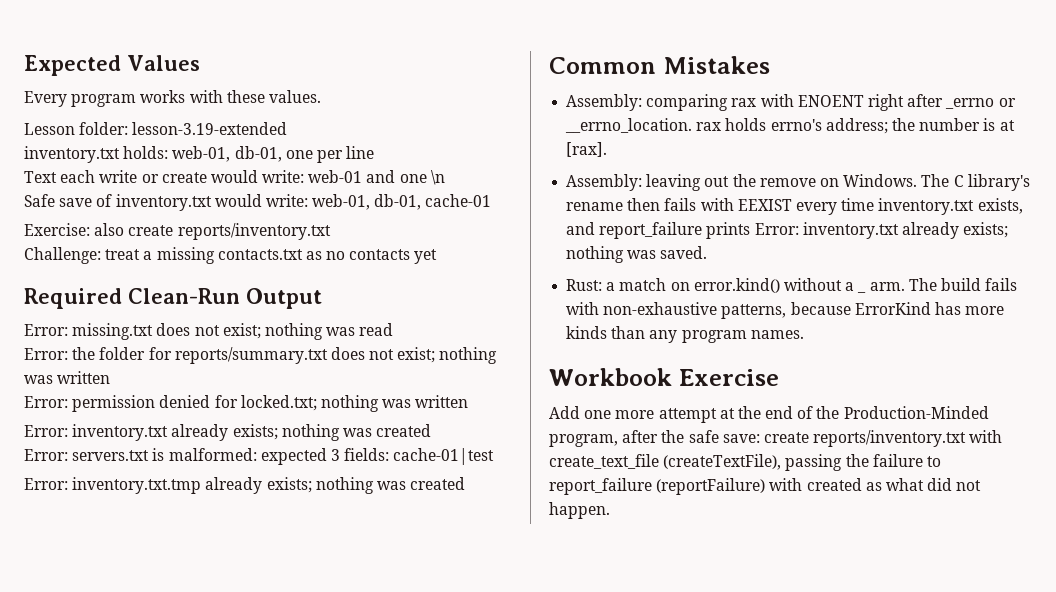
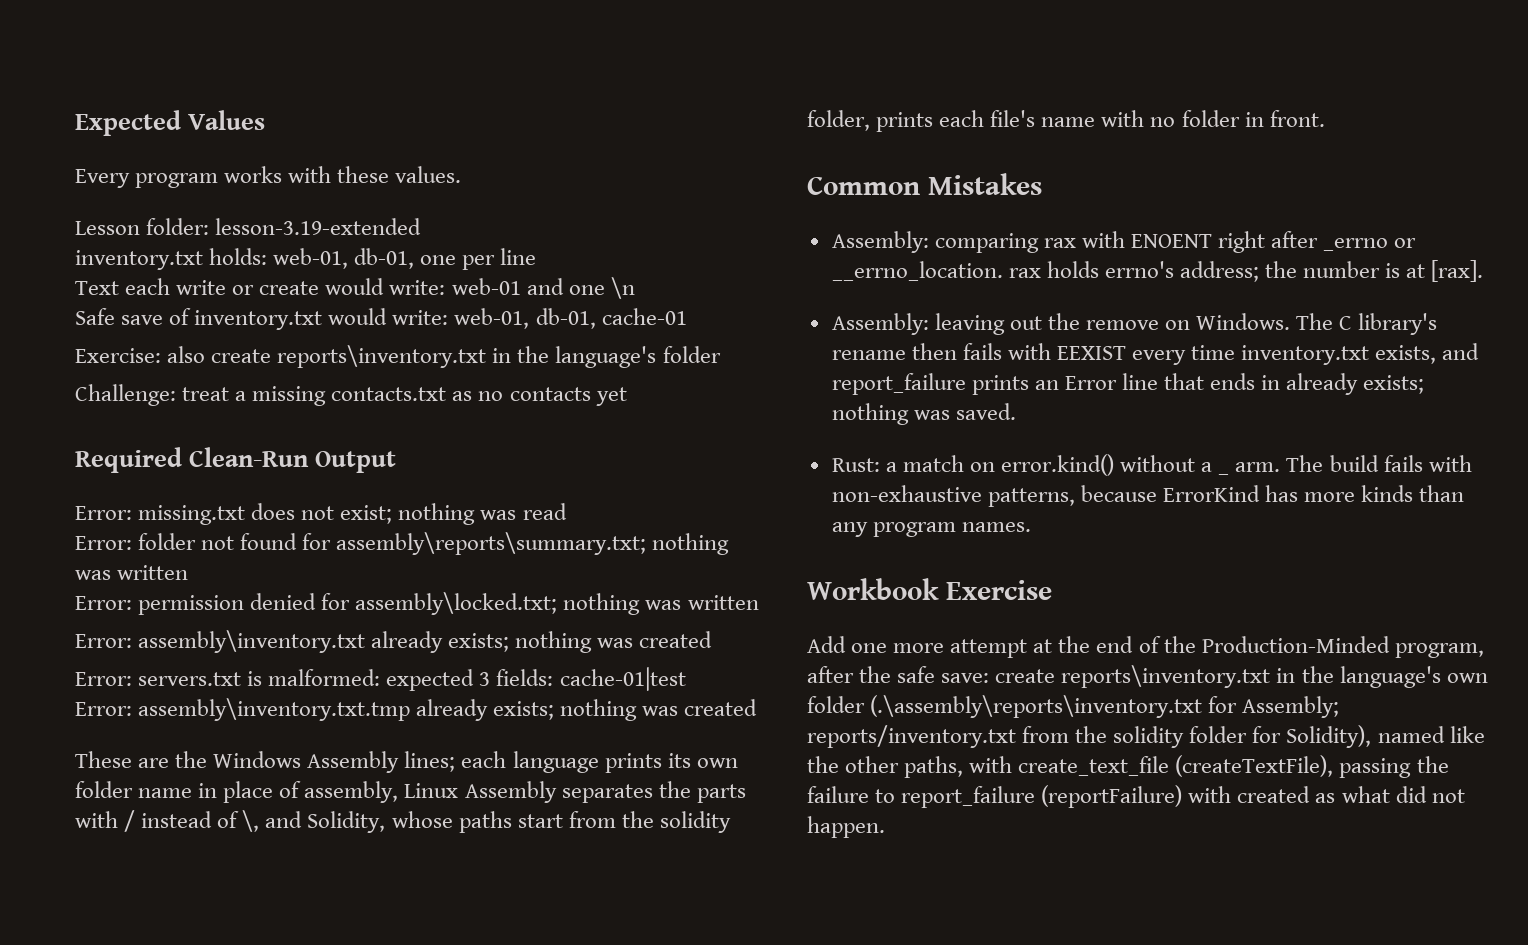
- Exercise: also create reports/inventory.txt
+ Exercise: also create reports\inventory.txt in the language's folder
- Error: the folder for reports/summary.txt does not exist; nothing was written
+ Error: folder not found for assembly\reports\summary.txt; nothing was written
- Error: permission denied for locked.txt; nothing was written
- Error: inventory.txt already exists; nothing was created
+ Error: permission denied for assembly\locked.txt; nothing was written
+ Error: assembly\inventory.txt already exists; nothing was created
- Error: inventory.txt.tmp already exists; nothing was created
+ Error: assembly\inventory.txt.tmp already exists; nothing was created
+ These are the Windows Assembly lines; each language prints its own folder name in place of assembly, Linux Assembly separates the parts with / instead of \, and Solidity, whose paths start from the solidity folder, prints each file's name with no folder in front.
- The C library's rename then fails with EEXIST every time inventory.txt exists, and report_failure prints Error: inventory.txt already exists; nothing was saved.
+ The C library's rename then fails with EEXIST every time inventory.txt exists, and report_failure prints an Error line that ends in already exists; nothing was saved.
- Add one more attempt at the end of the Production-Minded program, after the safe save: create reports/inventory.txt with create_text_file (createTextFile), passing the failure to report_failure (reportFailure) with created as what did not happen.
+ Add one more attempt at the end of the Production-Minded program, after the safe save: create reports\inventory.txt in the language's own folder (.\assembly\reports\inventory.txt for Assembly; reports/inventory.txt from the solidity folder for Solidity), named like the other paths, with create_text_file (createTextFile), passing the failure to report_failure (reportFailure) with created as what did not happen.

